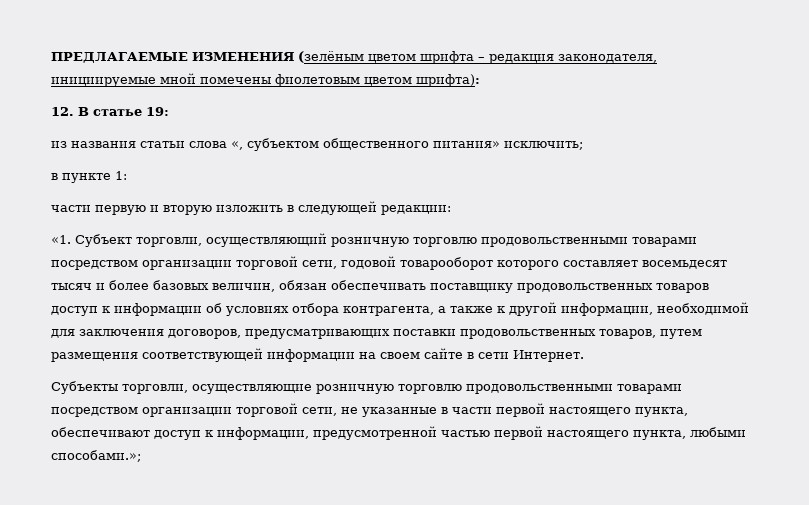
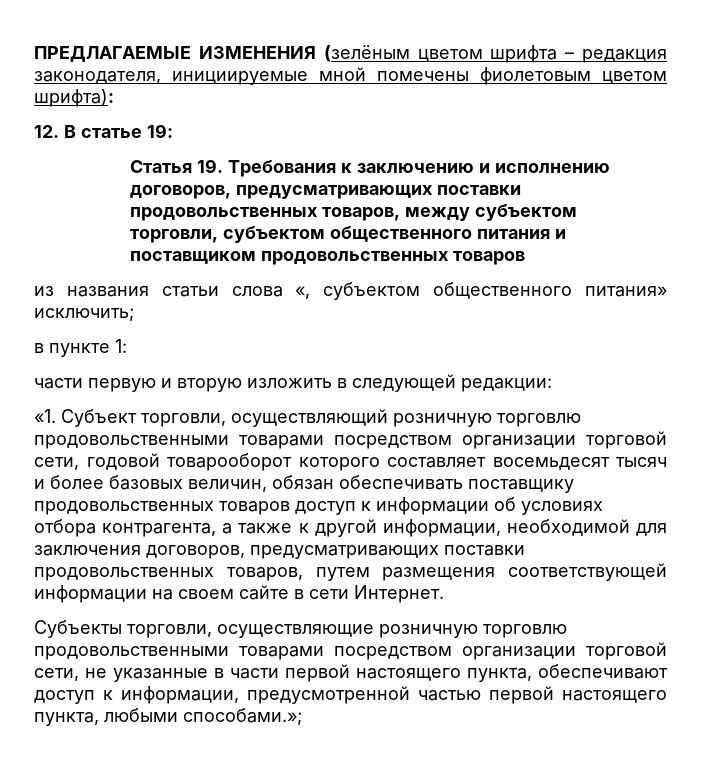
+ Статья 19. Требования к заключению и исполнению договоров, предусматривающих поставки продовольственных товаров, между субъектом торговли, субъектом общественного питания и поставщиком продовольственных товаров

